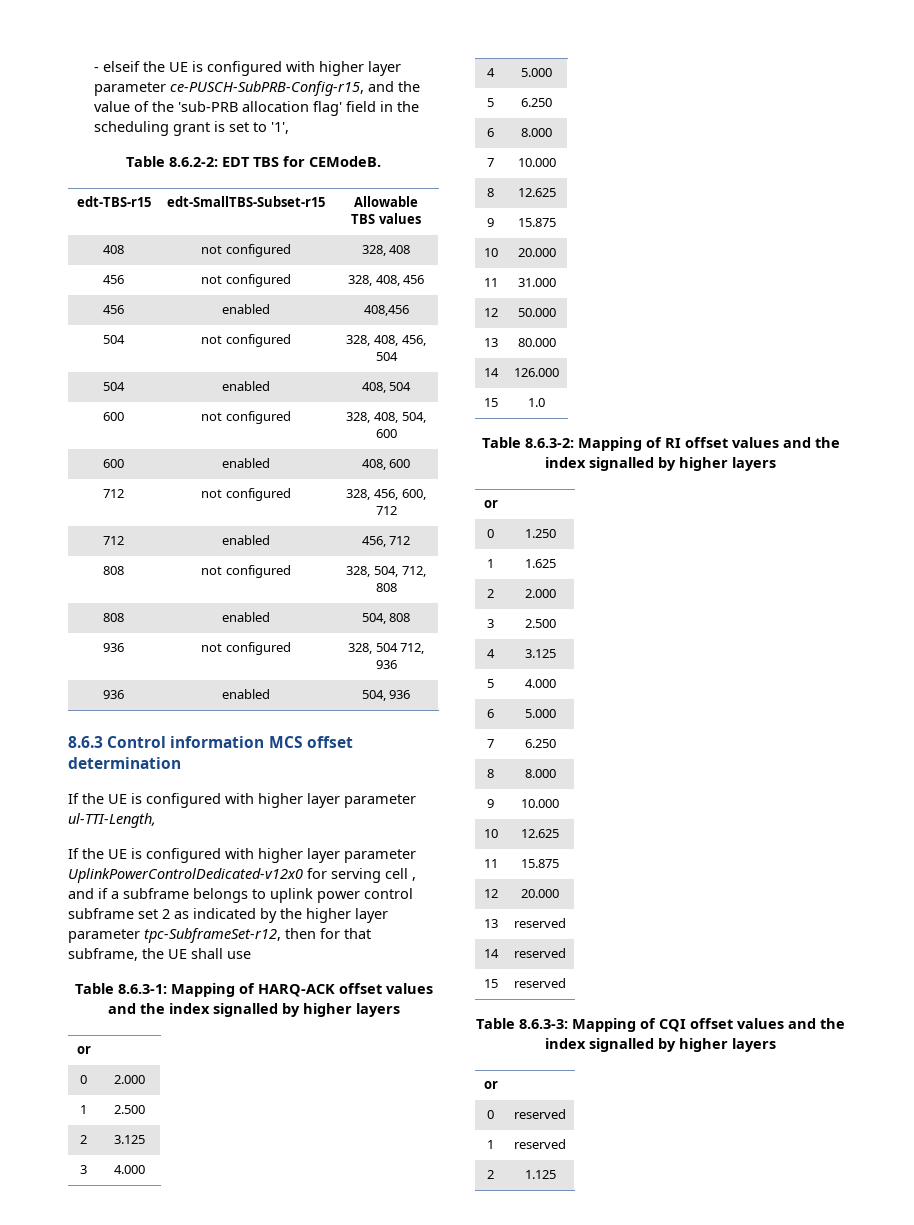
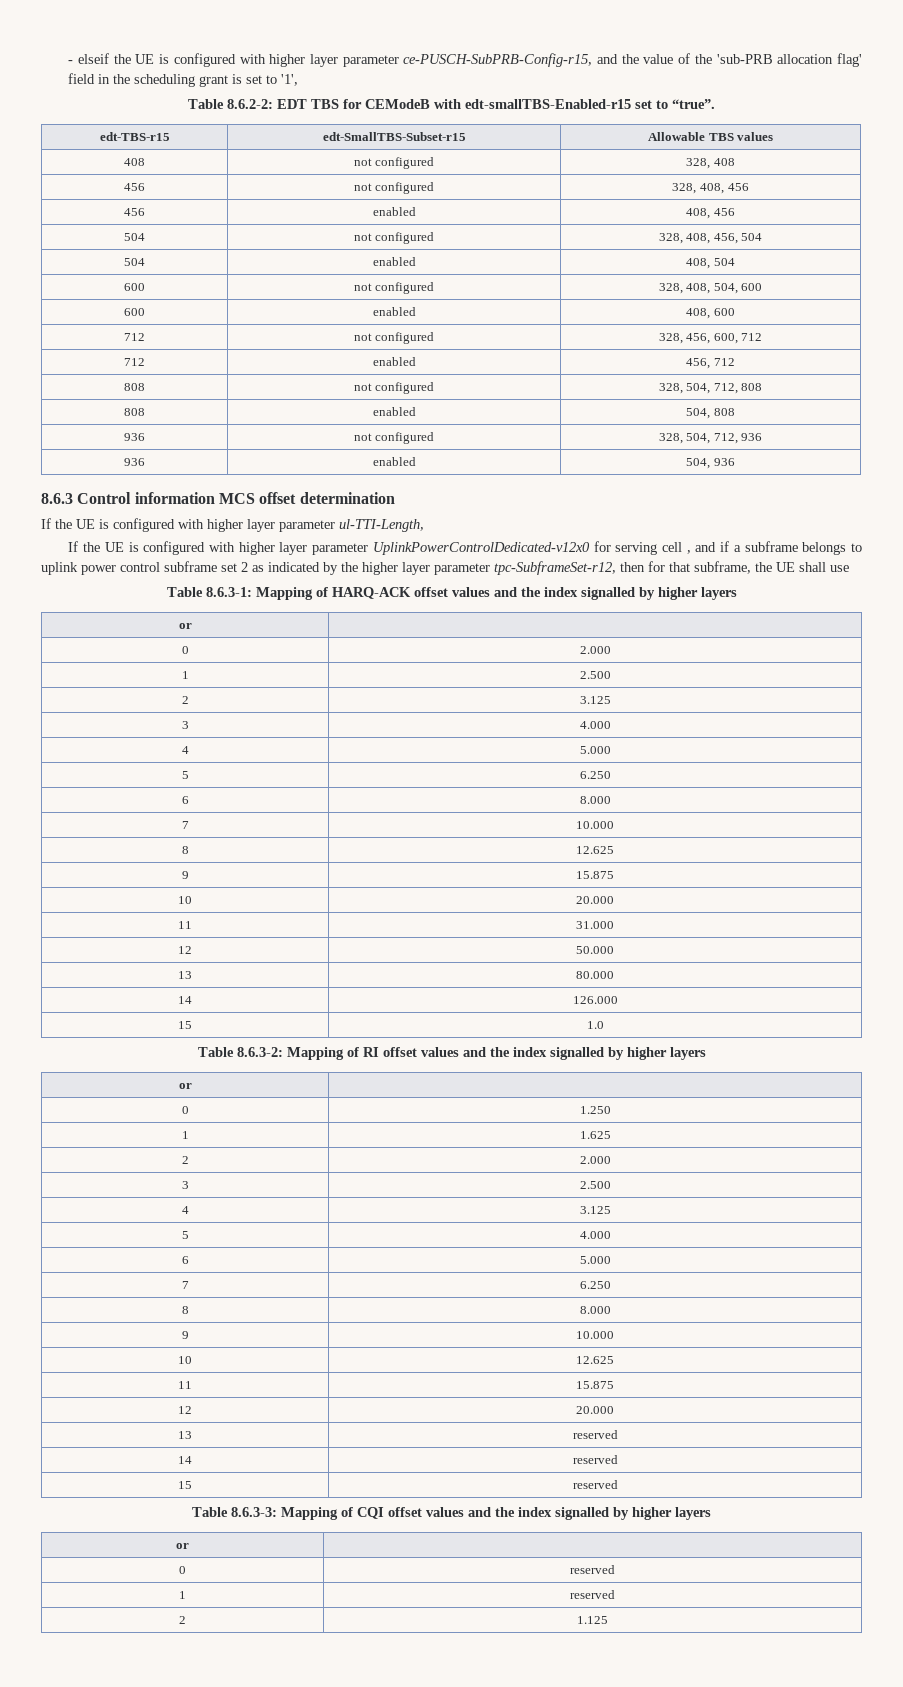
- Table 8.6.2-2: EDT TBS for CEModeB.
+ Table 8.6.2-2: EDT TBS for CEModeB with edt-smallTBS-Enabled-r15 set to “true”.
- 456 | enabled | 408,456
+ 456 | enabled | 408, 456
- 936 | not configured | 328, 504 712, 936
+ 936 | not configured | 328, 504, 712, 936

